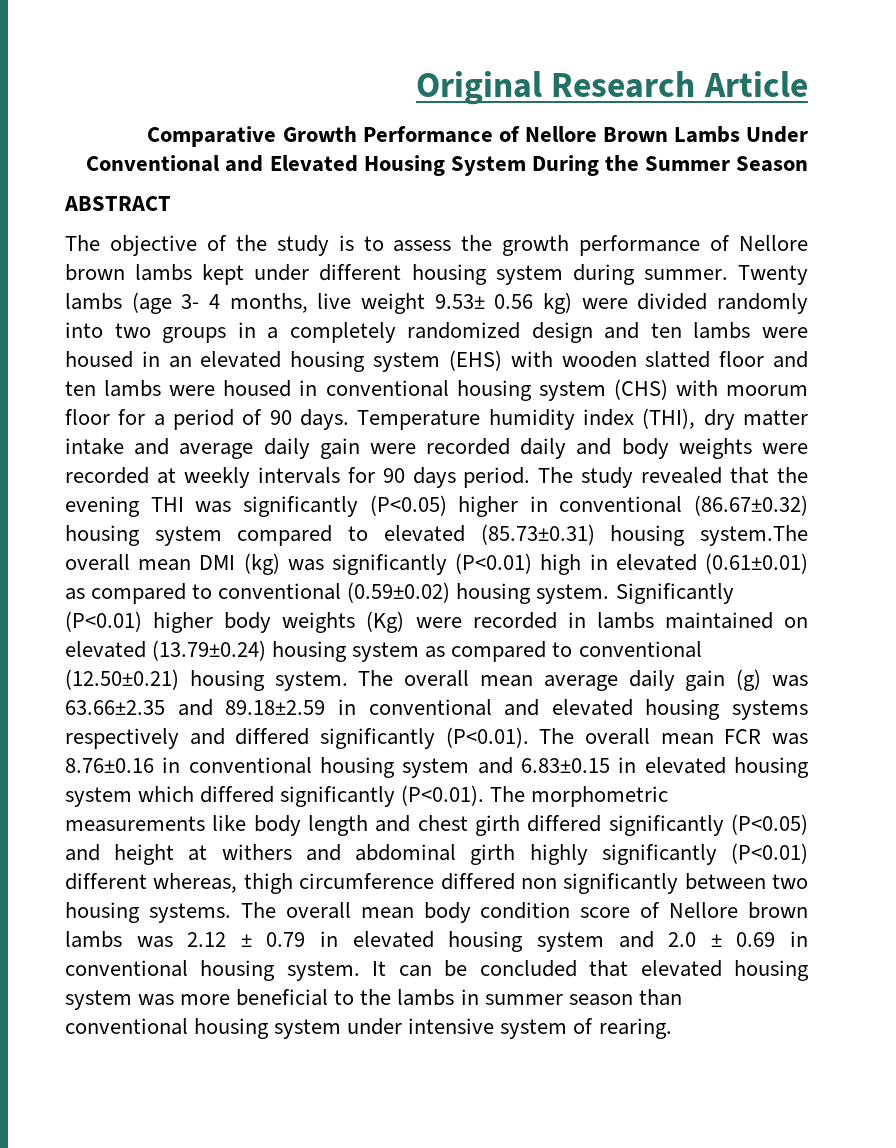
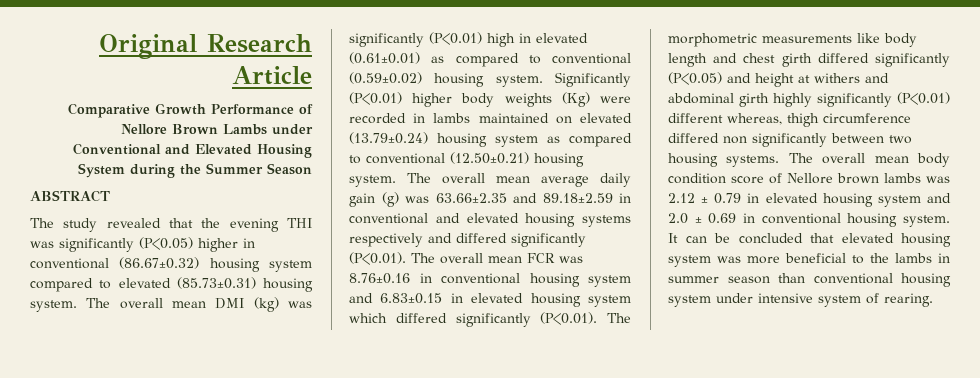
- Comparative Growth Performance of Nellore Brown Lambs Under Conventional and Elevated Housing System During the Summer Season
+ Comparative Growth Performance of Nellore Brown Lambs under Conventional and Elevated Housing System during the Summer Season
- The objective of the study is to assess the growth performance of Nellore brown lambs kept under different housing system during summer. Twenty lambs (age 3- 4 months, live weight 9.53± 0.56 kg) were divided randomly into two groups in a completely randomized design and ten lambs were housed in an elevated housing system (EHS) with wooden slatted floor and ten lambs were housed in conventional housing system (CHS) with moorum floor for a period of 90 days. Temperature humidity index (THI), dry matter intake and average daily gain were recorded daily and body weights were recorded at weekly intervals for 90 days period. The study revealed that the evening THI was significantly (P<0.05) higher in conventional (86.67±0.32) housing system compared to elevated (85.73±0.31) housing system.The overall mean DMI (kg) was significantly (P<0.01) high in elevated (0.61±0.01) as compared to conventional (0.59±0.02) housing system.
+ The study revealed that the evening THI was significantly (P<0.05) higher in conventional (86.67±0.32) housing system compared to elevated (85.73±0.31) housing system. The overall mean DMI (kg) was significantly (P<0.01) high in elevated (0.61±0.01) as compared to conventional (0.59±0.02) housing system.

